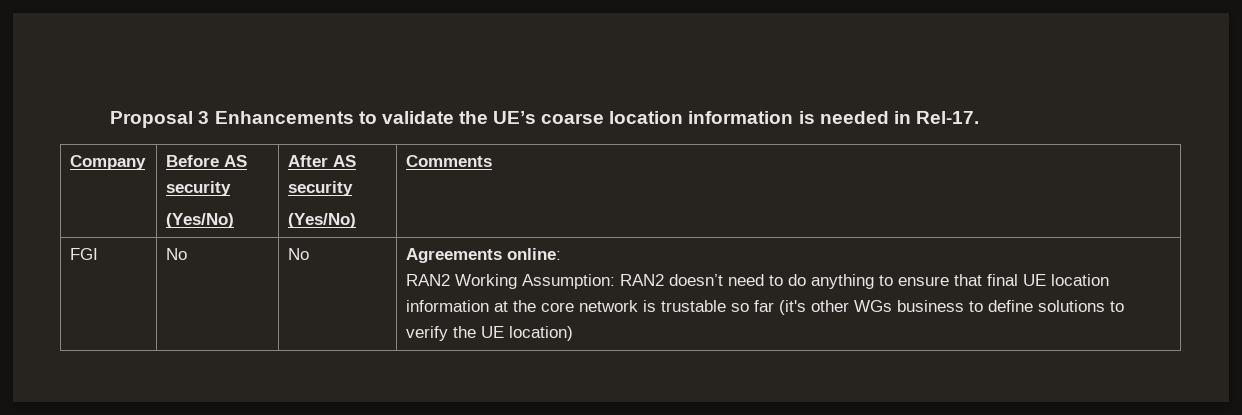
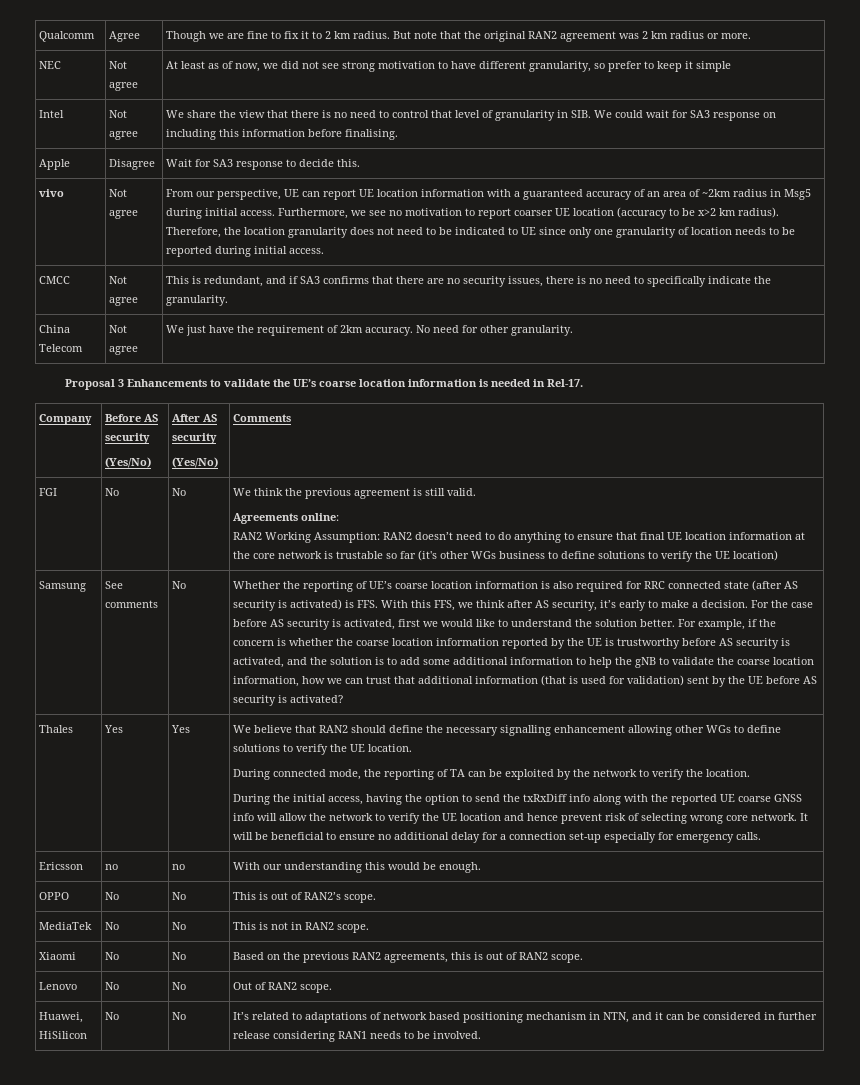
+ Qualcomm | Agree | Though we are fine to fix it to 2 km radius. But note that the original RAN2 agreement was 2 km radius or more.
+ NEC | Not agree | At least as of now, we did not see strong motivation to have different granularity, so prefer to keep it simple
+ Intel | Not agree | We share the view that there is no need to control that level of granularity in SIB. We could wait for SA3 response on including this information before finalising.
+ Apple | Disagree | Wait for SA3 response to decide this.
+ vivo | Not agree | From our perspective, UE can report UE location information with a guaranteed accuracy of an area of ~2km radius in Msg5 during initial access. Furthermore, we see no motivation to report coarser UE location (accuracy to be x>2 km radius). Therefore, the location granularity does not need to be indicated to UE since only one granularity of location needs to be reported during initial access.
+ CMCC | Not agree | This is redundant, and if SA3 confirms that there are no security issues, there is no need to specifically indicate the granularity.
+ China Telecom | Not agree | We just have the requirement of 2km accuracy. No need for other granularity.
+ We think the previous agreement is still valid.
+ Samsung | See comments | No | Whether the reporting of UE’s coarse location information is also required for RRC connected state (after AS security is activated) is FFS. With this FFS, we think after AS security, it’s early to make a decision. For the case before AS security is activated, first we would like to understand the solution better. For example, if the concern is whether the coarse location information reported by the UE is trustworthy before AS security is activated, and the solution is to add some additional information to help the gNB to validate the coarse location information, how we can trust that additional information (that is used for validation) sent by the UE before AS security is activated?
+ Thales | Yes | Yes | We believe that RAN2 should define the necessary signalling enhancement allowing other WGs to define solutions to verify the UE location.
+ During connected mode, the reporting of TA can be exploited by the network to verify the location.
+ During the initial access, having the option to send the txRxDiff info along with the reported UE coarse GNSS info will allow the network to verify the UE location and hence prevent risk of selecting wrong core network. It will be beneficial to ensure no additional delay for a connection set-up especially for emergency calls.
+ Ericsson | no | no | With our understanding this would be enough.
+ OPPO | No | No | This is out of RAN2’s scope.
+ MediaTek | No | No | This is not in RAN2 scope.
+ Xiaomi | No | No | Based on the previous RAN2 agreements, this is out of RAN2 scope.
+ Lenovo | No | No | Out of RAN2 scope.
+ Huawei, HiSilicon | No | No | It’s related to adaptations of network based positioning mechanism in NTN, and it can be considered in further release considering RAN1 needs to be involved.

